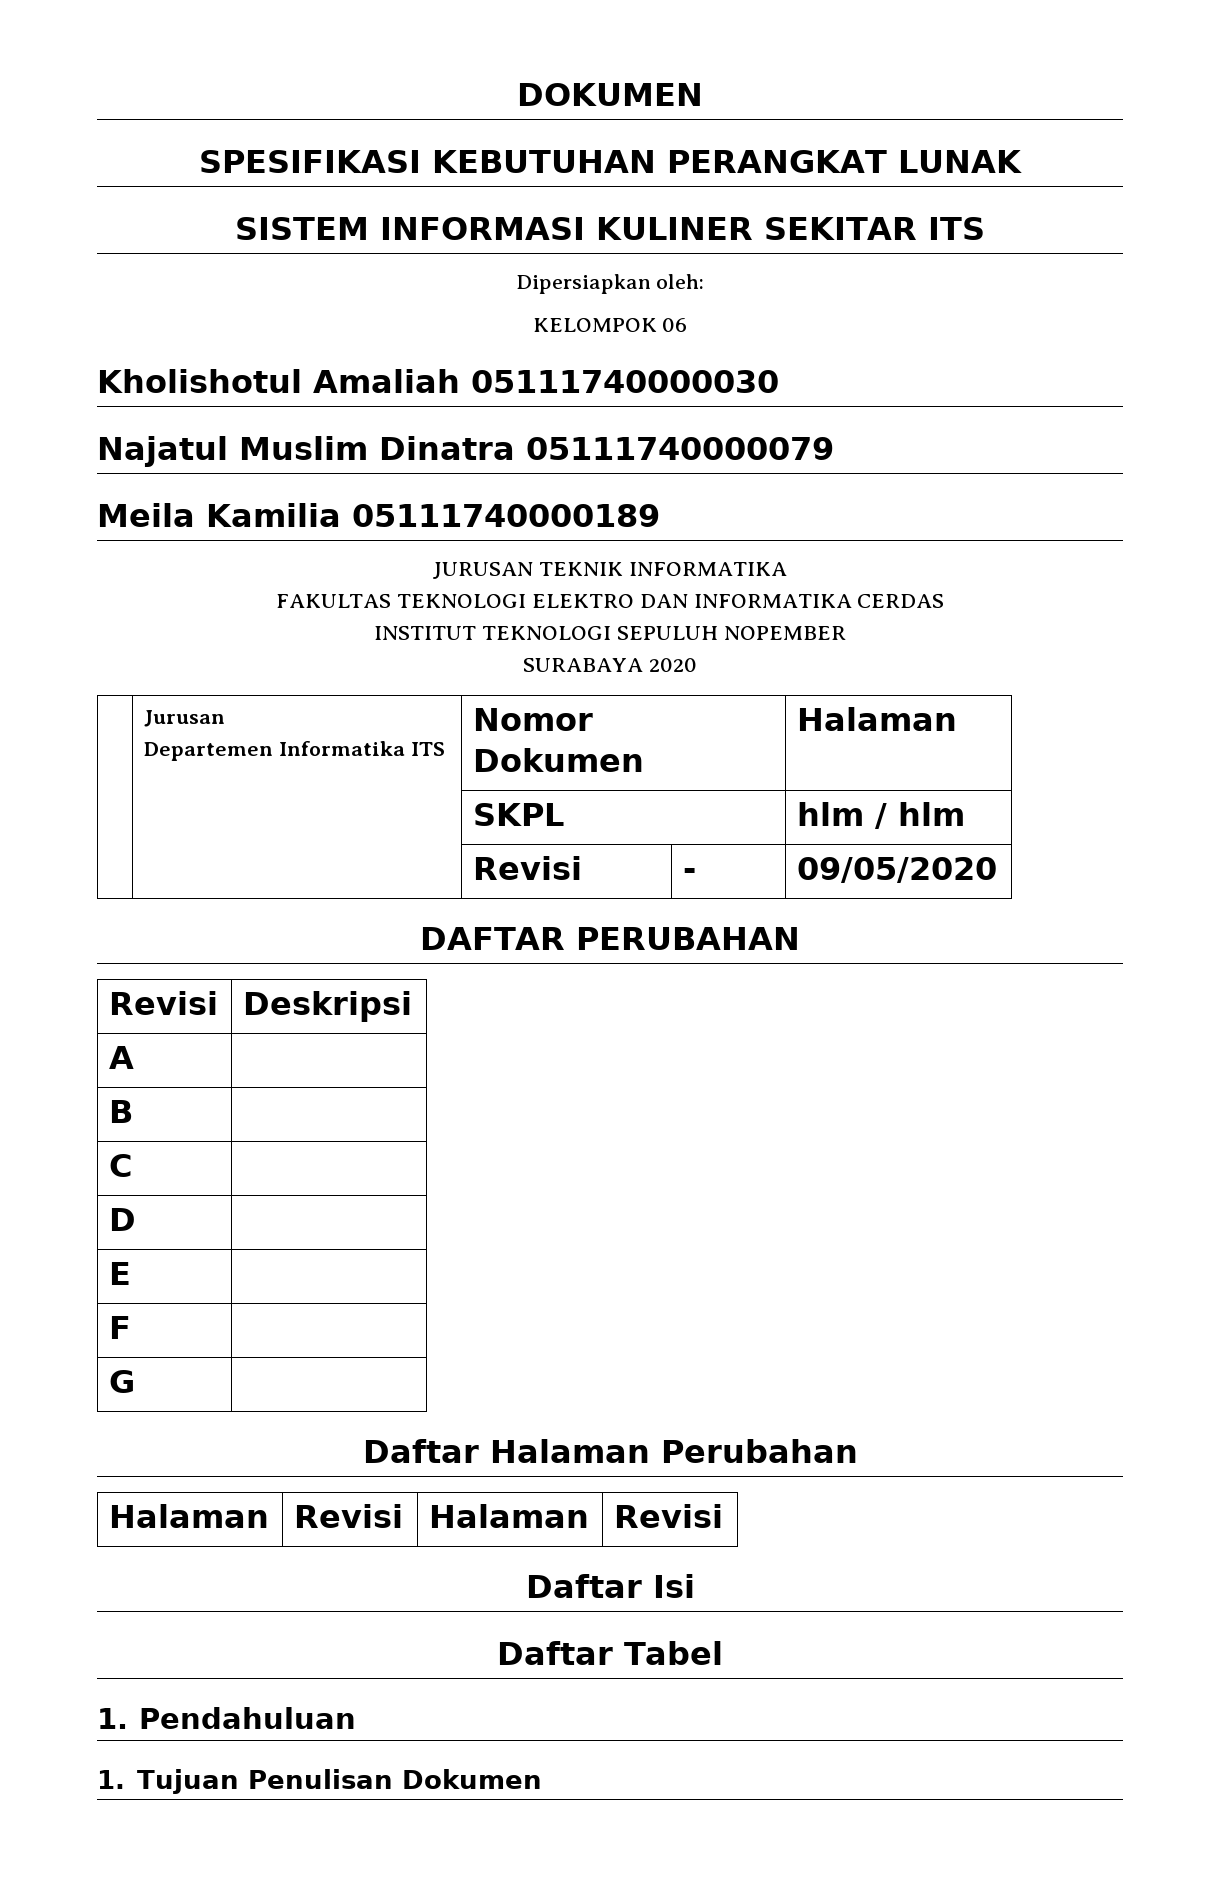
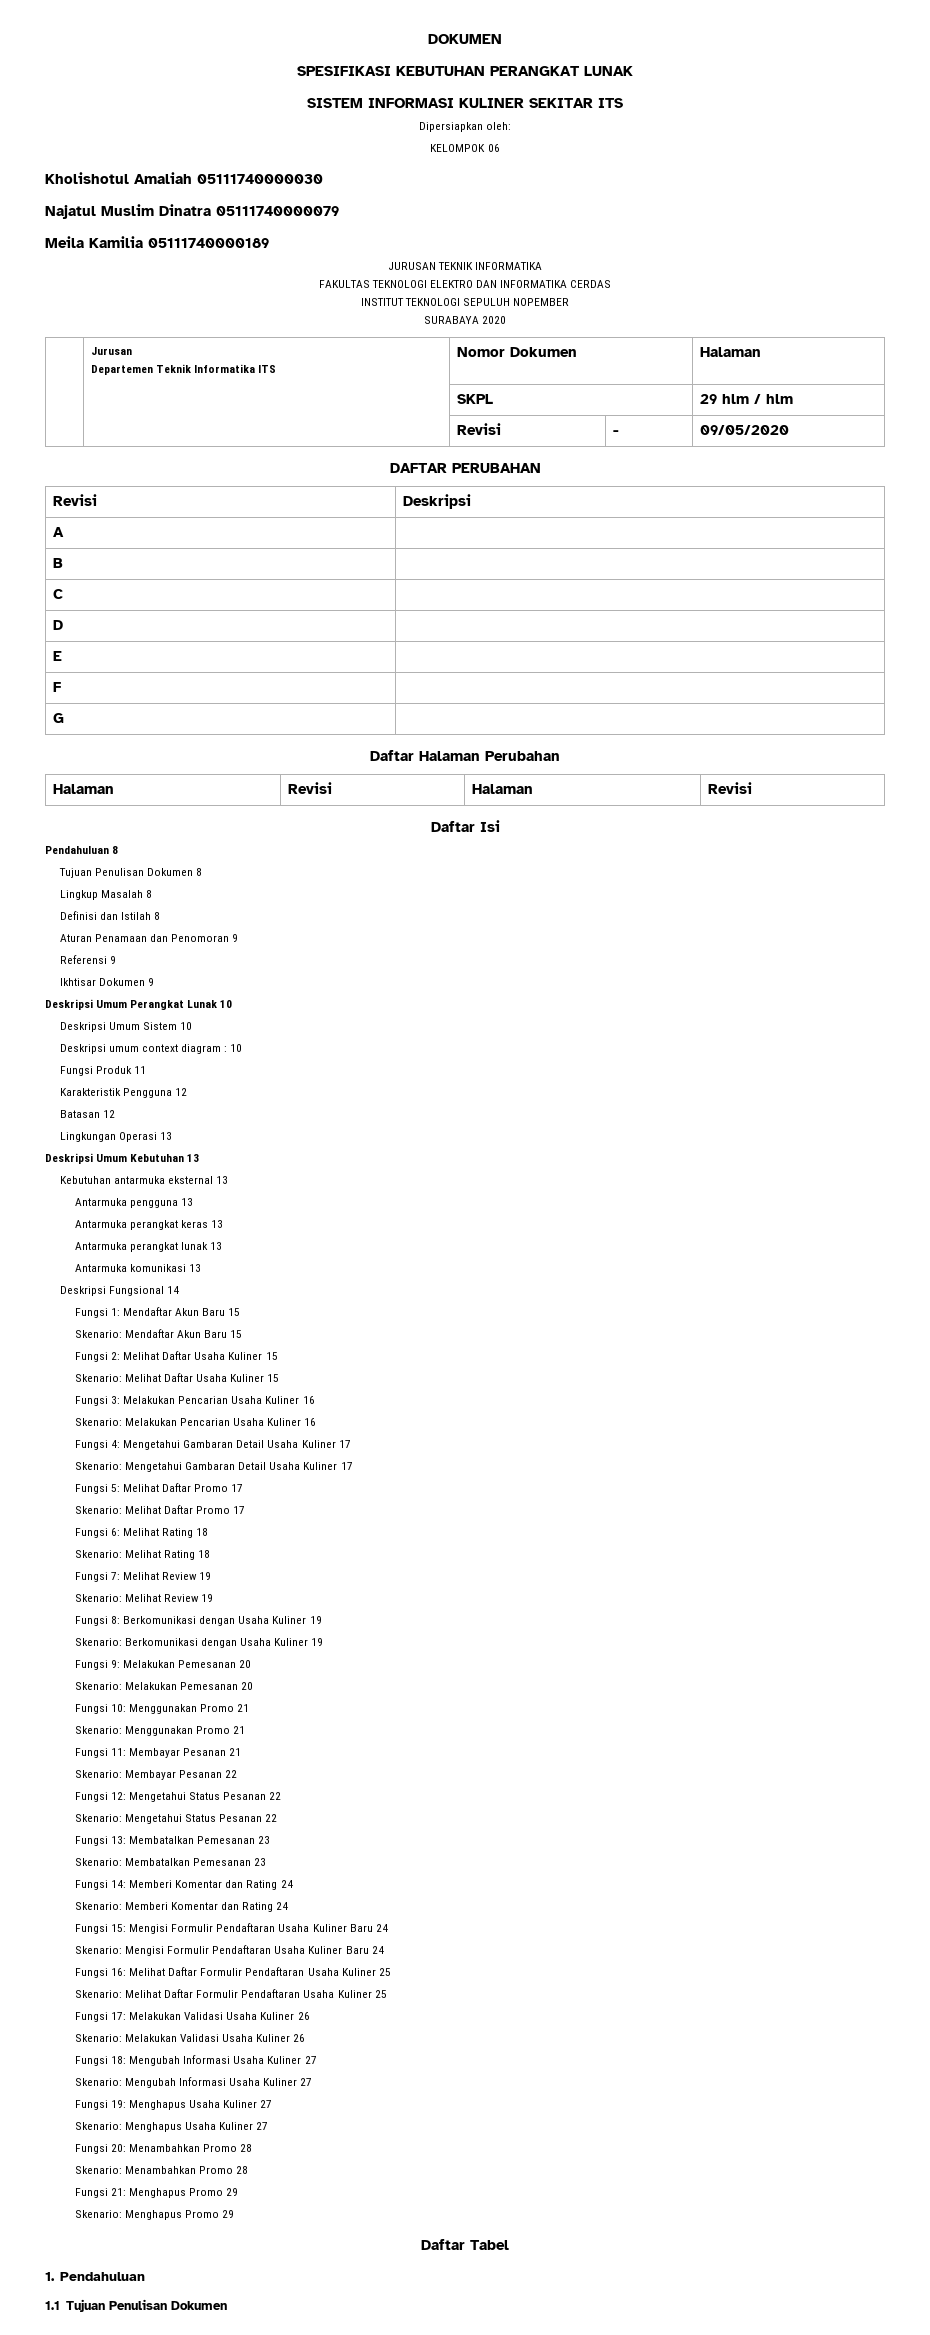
  | Jurusan
- Departemen Informatika ITS | Nomor Dokumen | Halaman
+ Departemen Teknik Informatika ITS | Nomor Dokumen | Halaman
- | | SKPL | hlm / hlm
+ | | SKPL | 29 hlm / hlm
+ Pendahuluan 8
+ Tujuan Penulisan Dokumen 8
+ Lingkup Masalah 8
+ Definisi dan Istilah 8
+ Aturan Penamaan dan Penomoran 9
+ Referensi 9
+ Ikhtisar Dokumen 9
+ Deskripsi Umum Perangkat Lunak 10
+ Deskripsi Umum Sistem 10
+ Deskripsi umum context diagram : 10
+ Fungsi Produk 11
+ Karakteristik Pengguna 12
+ Batasan 12
+ Lingkungan Operasi 13
+ Deskripsi Umum Kebutuhan 13
+ Kebutuhan antarmuka eksternal 13
+ Antarmuka pengguna 13
+ Antarmuka perangkat keras 13
+ Antarmuka perangkat lunak 13
+ Antarmuka komunikasi 13
+ Deskripsi Fungsional 14
+ Fungsi 1: Mendaftar Akun Baru 15
+ Skenario: Mendaftar Akun Baru 15
+ Fungsi 2: Melihat Daftar Usaha Kuliner 15
+ Skenario: Melihat Daftar Usaha Kuliner 15
+ Fungsi 3: Melakukan Pencarian Usaha Kuliner 16
+ Skenario: Melakukan Pencarian Usaha Kuliner 16
+ Fungsi 4: Mengetahui Gambaran Detail Usaha Kuliner 17
+ Skenario: Mengetahui Gambaran Detail Usaha Kuliner 17
+ Fungsi 5: Melihat Daftar Promo 17
+ Skenario: Melihat Daftar Promo 17
+ Fungsi 6: Melihat Rating 18
+ Skenario: Melihat Rating 18
+ Fungsi 7: Melihat Review 19
+ Skenario: Melihat Review 19
+ Fungsi 8: Berkomunikasi dengan Usaha Kuliner 19
+ Skenario: Berkomunikasi dengan Usaha Kuliner 19
+ Fungsi 9: Melakukan Pemesanan 20
+ Skenario: Melakukan Pemesanan 20
+ Fungsi 10: Menggunakan Promo 21
+ Skenario: Menggunakan Promo 21
+ Fungsi 11: Membayar Pesanan 21
+ Skenario: Membayar Pesanan 22
+ Fungsi 12: Mengetahui Status Pesanan 22
+ Skenario: Mengetahui Status Pesanan 22
+ Fungsi 13: Membatalkan Pemesanan 23
+ Skenario: Membatalkan Pemesanan 23
+ Fungsi 14: Memberi Komentar dan Rating 24
+ Skenario: Memberi Komentar dan Rating 24
+ Fungsi 15: Mengisi Formulir Pendaftaran Usaha Kuliner Baru 24
+ Skenario: Mengisi Formulir Pendaftaran Usaha Kuliner Baru 24
+ Fungsi 16: Melihat Daftar Formulir Pendaftaran Usaha Kuliner 25
+ Skenario: Melihat Daftar Formulir Pendaftaran Usaha Kuliner 25
+ Fungsi 17: Melakukan Validasi Usaha Kuliner 26
+ Skenario: Melakukan Validasi Usaha Kuliner 26
+ Fungsi 18: Mengubah Informasi Usaha Kuliner 27
+ Skenario: Mengubah Informasi Usaha Kuliner 27
+ Fungsi 19: Menghapus Usaha Kuliner 27
+ Skenario: Menghapus Usaha Kuliner 27
+ Fungsi 20: Menambahkan Promo 28
+ Skenario: Menambahkan Promo 28
+ Fungsi 21: Menghapus Promo 29
+ Skenario: Menghapus Promo 29
- 1. Tujuan Penulisan Dokumen
+ 1.1 Tujuan Penulisan Dokumen

